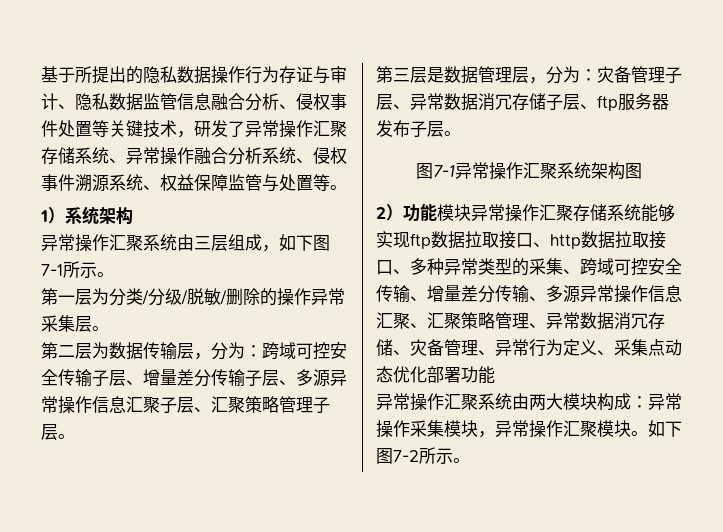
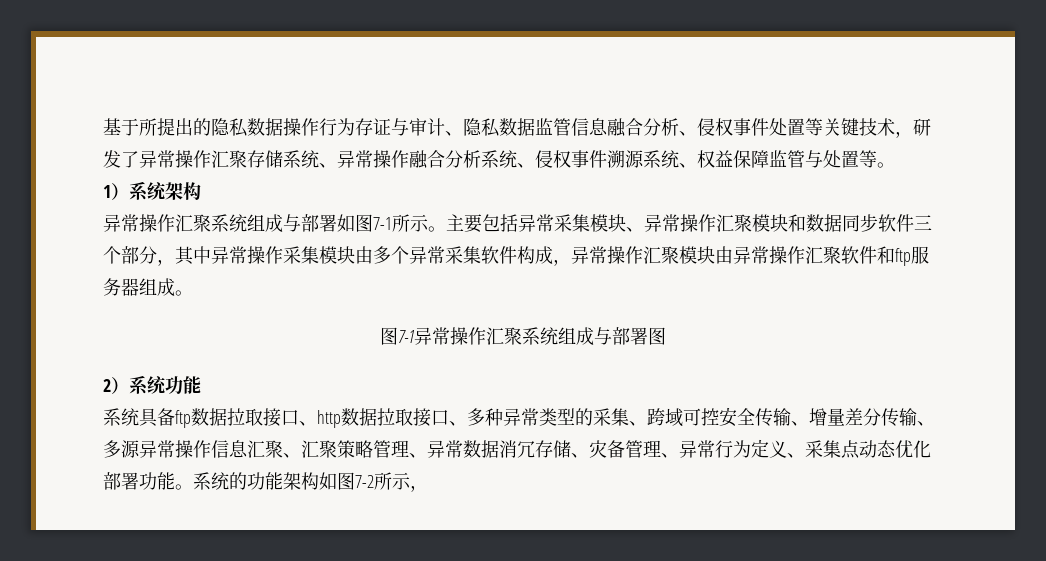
- 异常操作汇聚系统由三层组成，如下图7-1所示。
- 第一层为分类/分级/脱敏/删除的操作异常采集层。
- 第二层为数据传输层，分为：跨域可控安全传输子层、增量差分传输子层、多源异常操作信息汇聚子层、汇聚策略管理子层。
- 第三层是数据管理层，分为：灾备管理子层、异常数据消冗存储子层、ftp服务器发布子层。
+ 异常操作汇聚系统组成与部署如图7-1所示。主要包括异常采集模块、异常操作汇聚模块和数据同步软件三个部分，其中异常操作采集模块由多个异常采集软件构成，异常操作汇聚模块由异常操作汇聚软件和ftp服务器组成。
- 图7-1异常操作汇聚系统架构图
+ 图7-1异常操作汇聚系统组成与部署图
- 2）功能模块异常操作汇聚存储系统能够实现ftp数据拉取接口、http数据拉取接口、多种异常类型的采集、跨域可控安全传输、增量差分传输、多源异常操作信息汇聚、汇聚策略管理、异常数据消冗存储、灾备管理、异常行为定义、采集点动态优化部署功能
- 异常操作汇聚系统由两大模块构成：异常操作采集模块，异常操作汇聚模块。如下图7-2所示。
+ 2）系统功能
+ 系统具备ftp数据拉取接口、http数据拉取接口、多种异常类型的采集、跨域可控安全传输、增量差分传输、多源异常操作信息汇聚、汇聚策略管理、异常数据消冗存储、灾备管理、异常行为定义、采集点动态优化部署功能。系统的功能架构如图7-2所示，

